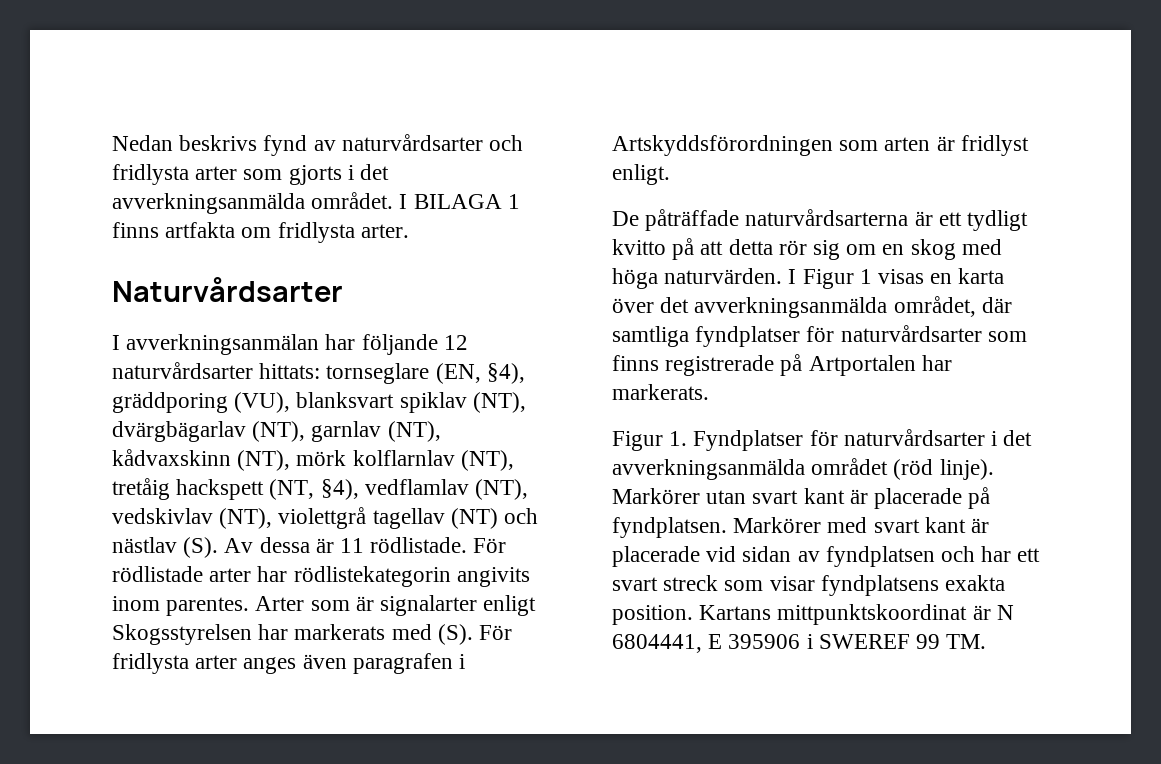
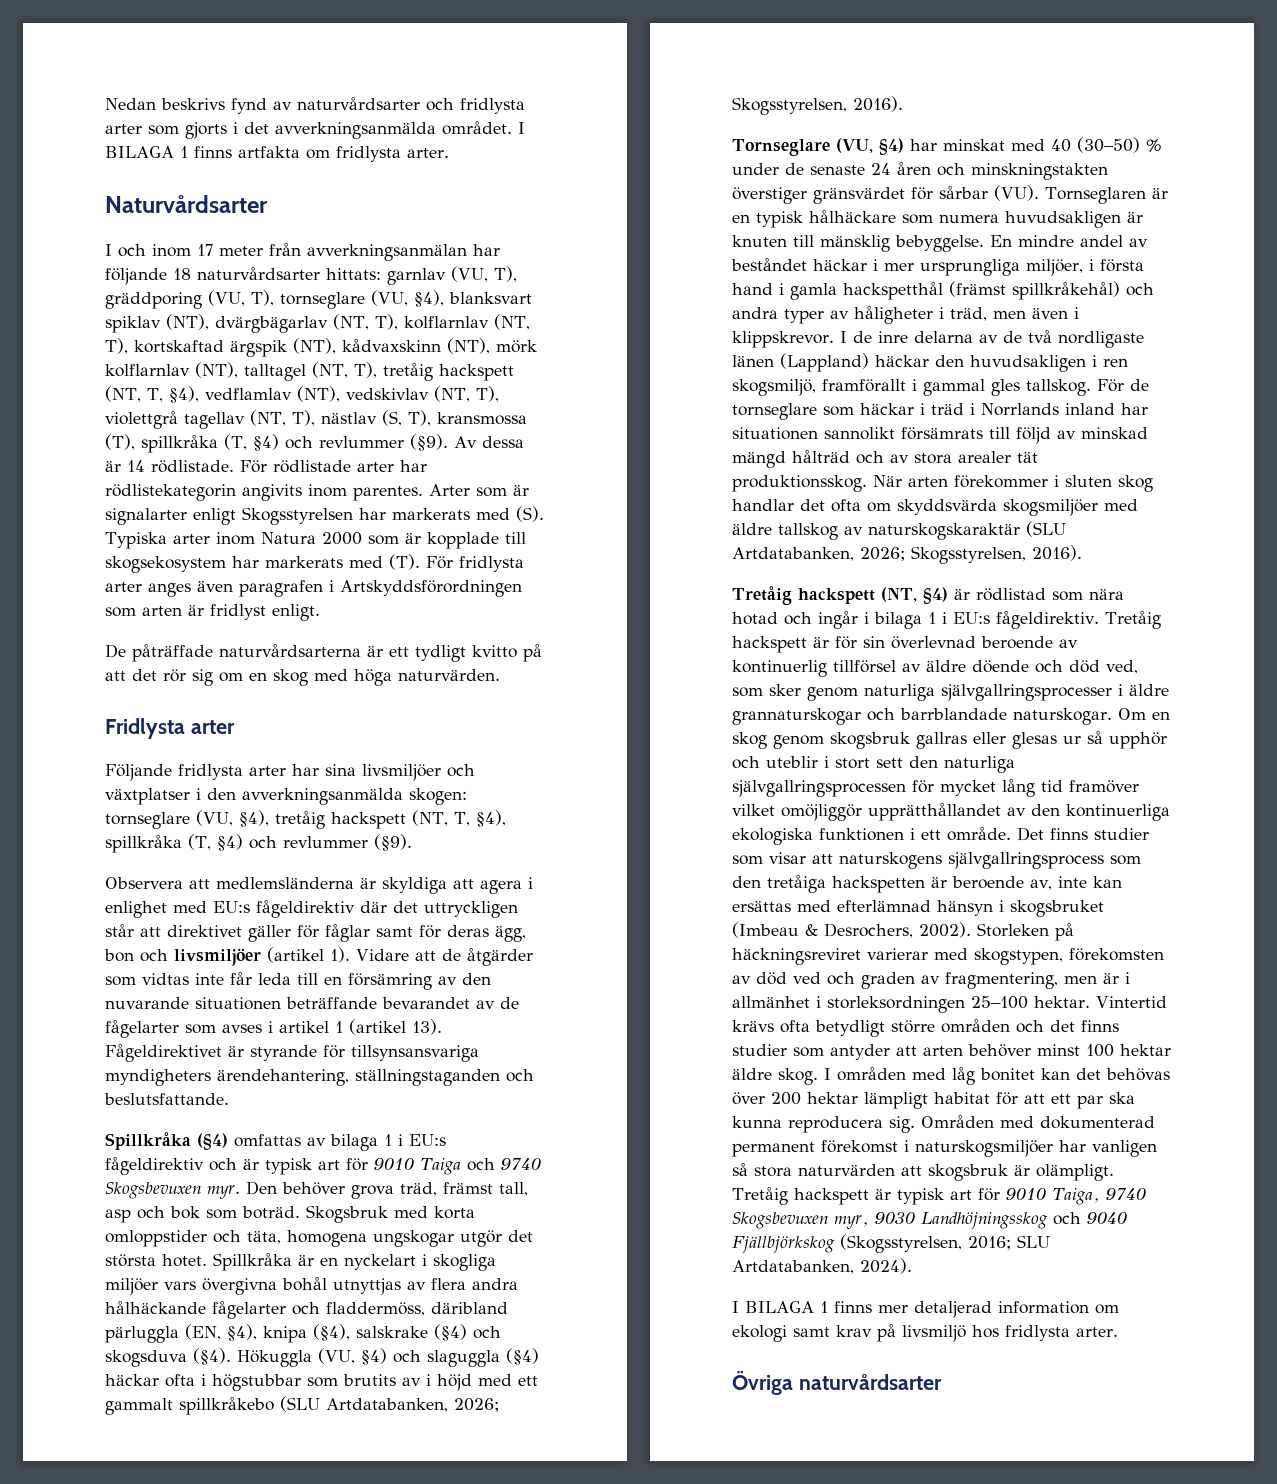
- I avverkningsanmälan har följande 12 naturvårdsarter hittats: tornseglare (EN, §4), gräddporing (VU), blanksvart spiklav (NT), dvärgbägarlav (NT), garnlav (NT), kådvaxskinn (NT), mörk kolflarnlav (NT), tretåig hackspett (NT, §4), vedflamlav (NT), vedskivlav (NT), violettgrå tagellav (NT) och nästlav (S). Av dessa är 11 rödlistade.
+ I och inom 17 meter från avverkningsanmälan har följande 18 naturvårdsarter hittats: garnlav (VU, T), gräddporing (VU, T), tornseglare (VU, §4), blanksvart spiklav (NT), dvärgbägarlav (NT, T), kolflarnlav (NT, T), kortskaftad ärgspik (NT), kådvaxskinn (NT), mörk kolflarnlav (NT), talltagel (NT, T), tretåig hackspett (NT, T, §4), vedflamlav (NT), vedskivlav (NT, T), violettgrå tagellav (NT, T), nästlav (S, T), kransmossa (T), spillkråka (T, §4) och revlummer (§9). Av dessa är 14 rödlistade.
- Arter som är signalarter enligt Skogsstyrelsen har markerats med (S). För fridlysta arter anges även paragrafen i Artskyddsförordningen som arten är fridlyst enligt.
+ Arter som är signalarter enligt Skogsstyrelsen har markerats med (S). Typiska arter inom Natura 2000 som är kopplade till skogsekosystem har markerats med (T). För fridlysta arter anges även paragrafen i Artskyddsförordningen som arten är fridlyst enligt.
- De påträffade naturvårdsarterna är ett tydligt kvitto på att detta rör sig om en skog med höga naturvärden. I Figur 1 visas en karta över det avverkningsanmälda området, där samtliga fyndplatser för naturvårdsarter som finns registrerade på Artportalen har markerats.
- Figur 1. Fyndplatser för naturvårdsarter i det avverkningsanmälda området (röd linje). Markörer utan svart kant är placerade på fyndplatsen. Markörer med svart kant är placerade vid sidan av fyndplatsen och har ett svart streck som visar fyndplatsens exakta position. Kartans mittpunktskoordinat är N 6804441, E 395906 i SWEREF 99 TM.
+ De påträffade naturvårdsarterna är ett tydligt kvitto på att det rör sig om en skog med höga naturvärden.
+ Fridlysta arter
+ Följande fridlysta arter har sina livsmiljöer och växtplatser i den avverkningsanmälda skogen: tornseglare (VU, §4), tretåig hackspett (NT, T, §4), spillkråka (T, §4) och revlummer (§9).
+ Observera att medlemsländerna är skyldiga att agera i enlighet med EU:s fågeldirektiv där det uttryckligen står att direktivet gäller för fåglar samt för deras ägg, bon och livsmiljöer (artikel 1). Vidare att de åtgärder som vidtas inte får leda till en försämring av den nuvarande situationen beträffande bevarandet av de fågelarter som avses i artikel 1 (artikel 13). Fågeldirektivet är styrande för tillsynsansvariga myndigheters ärendehantering, ställningstaganden och beslutsfattande.
+ Spillkråka (§4) omfattas av bilaga 1 i EU:s fågeldirektiv och är typisk art för 9010 Taiga och 9740 Skogsbevuxen myr. Den behöver grova träd, främst tall, asp och bok som boträd. Skogsbruk med korta omloppstider och täta, homogena ungskogar utgör det största hotet. Spillkråka är en nyckelart i skogliga miljöer vars övergivna bohål utnyttjas av flera andra hålhäckande fågelarter och fladdermöss, däribland pärluggla (EN, §4), knipa (§4), salskrake (§4) och skogsduva (§4). Hökuggla (VU, §4) och slaguggla (§4) häckar ofta i högstubbar som brutits av i höjd med ett gammalt spillkråkebo (SLU Artdatabanken, 2026; Skogsstyrelsen, 2016).
+ Tornseglare (VU, §4) har minskat med 40 (30–50) % under de senaste 24 åren och minskningstakten överstiger gränsvärdet för sårbar (VU). Tornseglaren är en typisk hålhäckare som numera huvudsakligen är knuten till mänsklig bebyggelse. En mindre andel av beståndet häckar i mer ursprungliga miljöer, i första hand i gamla hackspetthål (främst spillkråkehål) och andra typer av håligheter i träd, men även i klippskrevor. I de inre delarna av de två nordligaste länen (Lappland) häckar den huvudsakligen i ren skogsmiljö, framförallt i gammal gles tallskog. För de tornseglare som häckar i träd i Norrlands inland har situationen sannolikt försämrats till följd av minskad mängd hålträd och av stora arealer tät produktionsskog. När arten förekommer i sluten skog handlar det ofta om skyddsvärda skogsmiljöer med äldre tallskog av naturskogskaraktär (SLU Artdatabanken, 2026; Skogsstyrelsen, 2016).
+ Tretåig hackspett (NT, §4) är rödlistad som nära hotad och ingår i bilaga 1 i EU:s fågeldirektiv. Tretåig hackspett är för sin överlevnad beroende av kontinuerlig tillförsel av äldre döende och död ved, som sker genom naturliga självgallringsprocesser i äldre grannaturskogar och barrblandade naturskogar. Om en skog genom skogsbruk gallras eller glesas ur så upphör och uteblir i stort sett den naturliga självgallringsprocessen för mycket lång tid framöver vilket omöjliggör upprätthållandet av den kontinuerliga ekologiska funktionen i ett område. Det finns studier som visar att naturskogens självgallringsprocess som den tretåiga hackspetten är beroende av, inte kan ersättas med efterlämnad hänsyn i skogsbruket (Imbeau & Desrochers, 2002). Storleken på häckningsreviret varierar med skogstypen, förekomsten av död ved och graden av fragmentering, men är i allmänhet i storleksordningen 25–100 hektar. Vintertid krävs ofta betydligt större områden och det finns studier som antyder att arten behöver minst 100 hektar äldre skog. I områden med låg bonitet kan det behövas över 200 hektar lämpligt habitat för att ett par ska kunna reproducera sig. Områden med dokumenterad permanent förekomst i naturskogsmiljöer har vanligen så stora naturvärden att skogsbruk är olämpligt. Tretåig hackspett är typisk art för 9010 Taiga, 9740 Skogsbevuxen myr, 9030 Landhöjningsskog och 9040 Fjällbjörkskog (Skogsstyrelsen, 2016; SLU Artdatabanken, 2024).
+ I BILAGA 1 finns mer detaljerad information om ekologi samt krav på livsmiljö hos fridlysta arter.
+ Övriga naturvårdsarter

